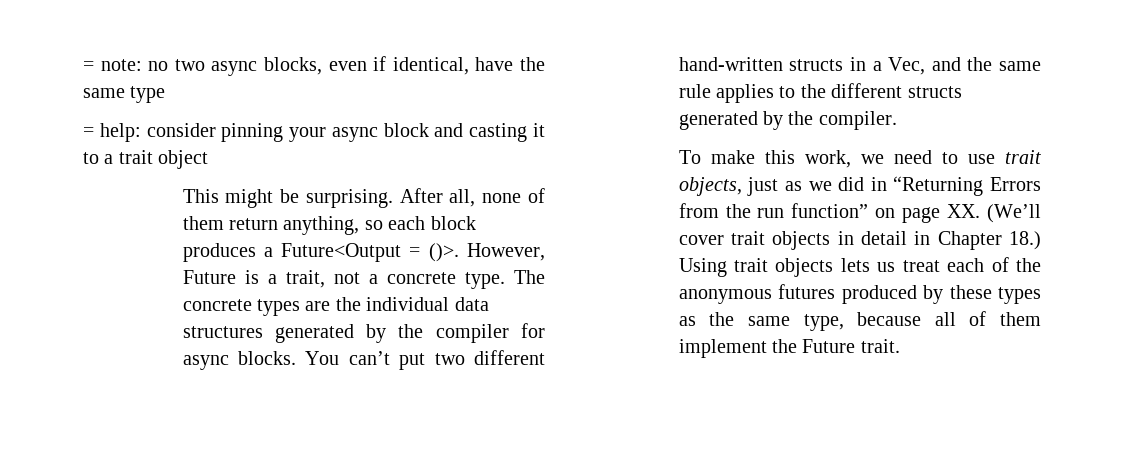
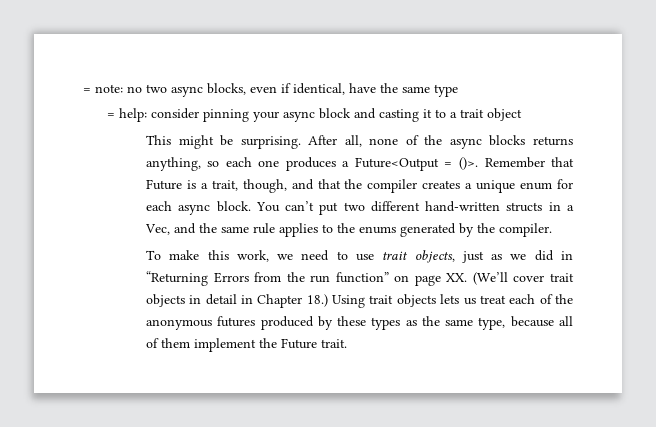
- After all, none of them return anything, so each block produces a Future<Output = ()>.
+ After all, none of the async blocks returns anything, so each one produces a Future<Output = ()>.
- However, Future is a trait, not a concrete type. The concrete types are the individual data structures generated by the compiler for async blocks.
+ Remember that Future is a trait, though, and that the compiler creates a unique enum for each async block.
- You can’t put two different hand-written structs in a Vec, and the same rule applies to the different structs generated by the compiler.
+ You can’t put two different hand-written structs in a Vec, and the same rule applies to the enums generated by the compiler.

